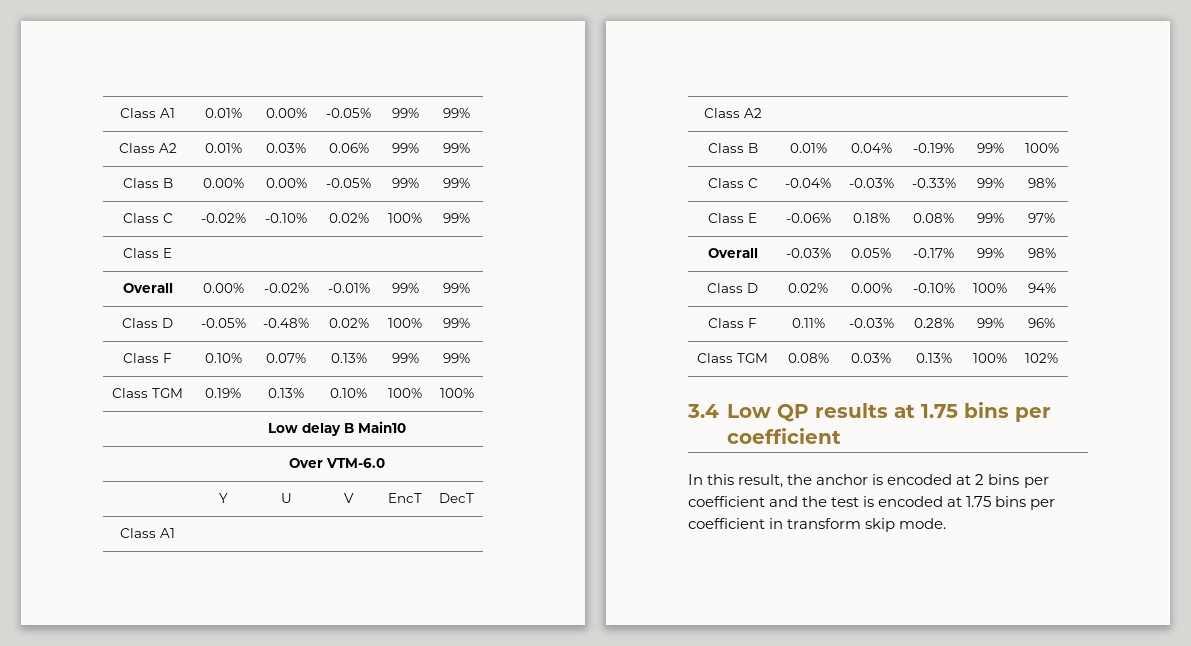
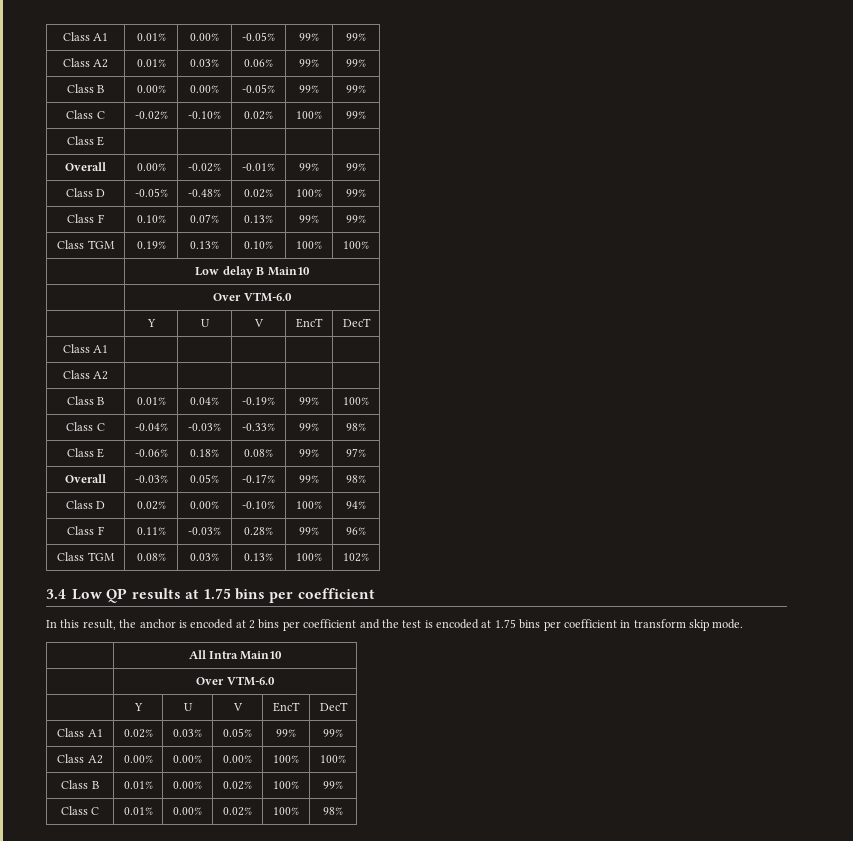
+ | All Intra Main10
+ | Over VTM-6.0
+ | Y | U | V | EncT | DecT
+ Class A1 | 0.02% | 0.03% | 0.05% | 99% | 99%
+ Class A2 | 0.00% | 0.00% | 0.00% | 100% | 100%
+ Class B | 0.01% | 0.00% | 0.02% | 100% | 99%
+ Class C | 0.01% | 0.00% | 0.02% | 100% | 98%

